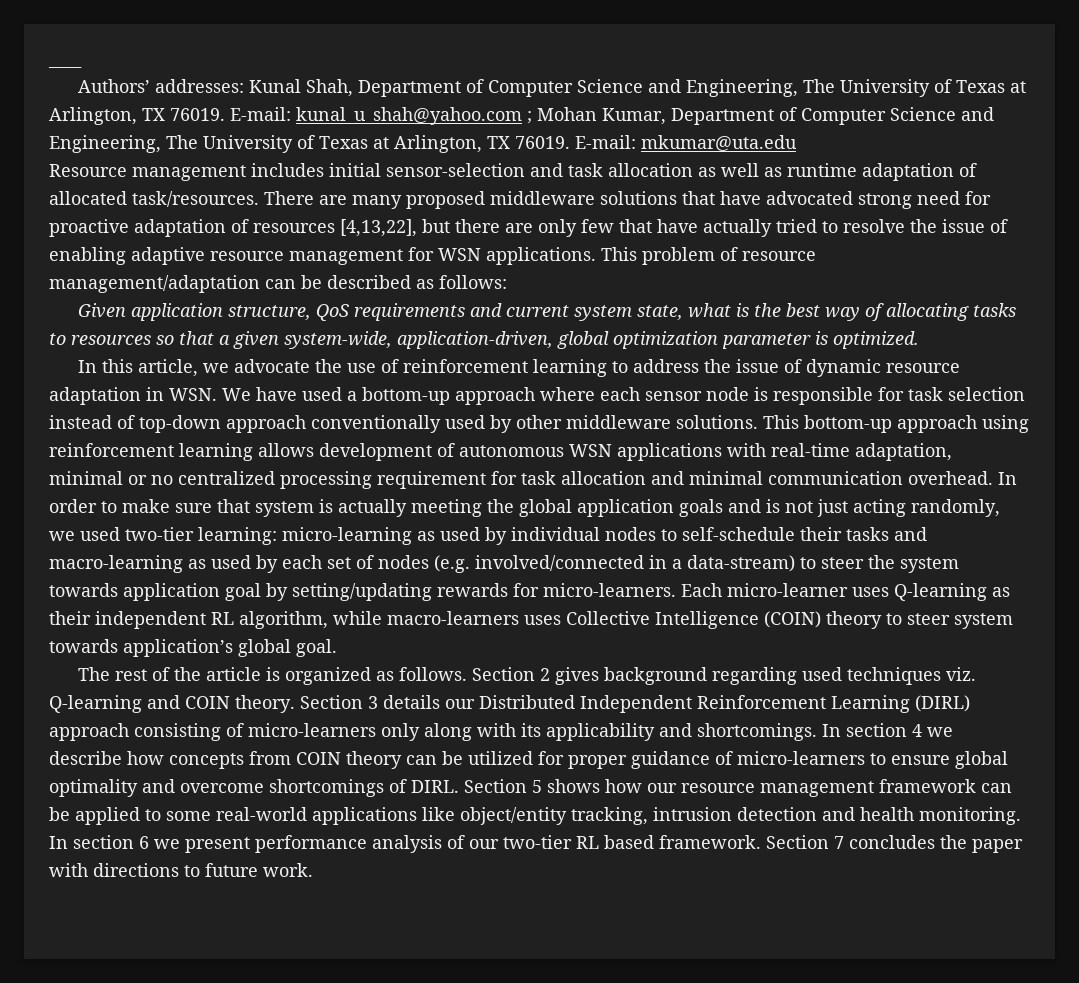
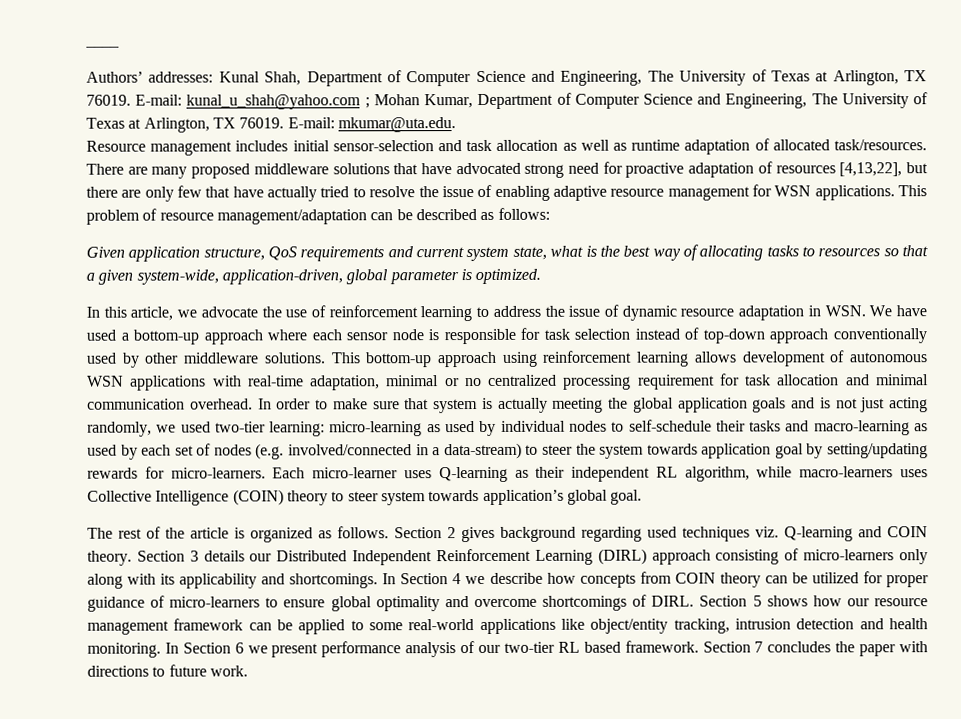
- E-mail: mkumar@uta.edu
+ E-mail: mkumar@uta.edu.
- Given application structure, QoS requirements and current system state, what is the best way of allocating tasks to resources so that a given system-wide, application-driven, global optimization parameter is optimized.
+ Given application structure, QoS requirements and current system state, what is the best way of allocating tasks to resources so that a given system-wide, application-driven, global parameter is optimized.
- In section 4 we describe how concepts from COIN theory can be utilized for proper guidance of micro-learners to ensure global optimality and overcome shortcomings of DIRL.
+ In Section 4 we describe how concepts from COIN theory can be utilized for proper guidance of micro-learners to ensure global optimality and overcome shortcomings of DIRL.
- In section 6 we present performance analysis of our two-tier RL based framework.
+ In Section 6 we present performance analysis of our two-tier RL based framework.

